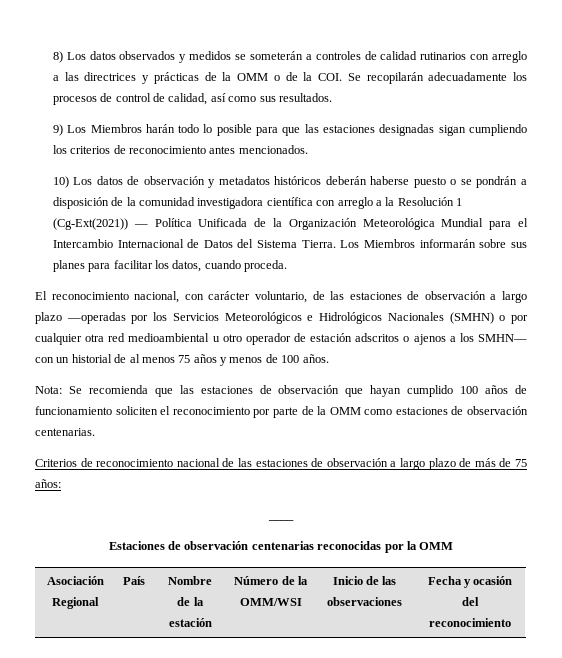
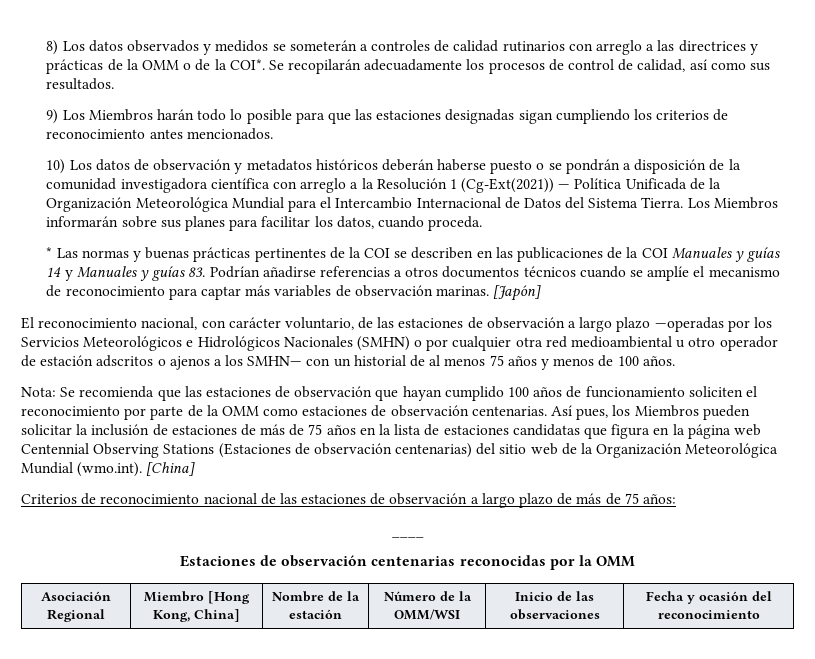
- 8) Los datos observados y medidos se someterán a controles de calidad rutinarios con arreglo a las directrices y prácticas de la OMM o de la COI. Se recopilarán adecuadamente los procesos de control de calidad, así como sus resultados.
+ 8) Los datos observados y medidos se someterán a controles de calidad rutinarios con arreglo a las directrices y prácticas de la OMM o de la COI*. Se recopilarán adecuadamente los procesos de control de calidad, así como sus resultados.
+ * Las normas y buenas prácticas pertinentes de la COI se describen en las publicaciones de la COI Manuales y guías 14 y Manuales y guías 83. Podrían añadirse referencias a otros documentos técnicos cuando se amplíe el mecanismo de reconocimiento para captar más variables de observación marinas. [Japón]
+ Así pues, los Miembros pueden solicitar la inclusión de estaciones de más de 75 años en la lista de estaciones candidatas que figura en la página web Centennial Observing Stations (Estaciones de observación centenarias) del sitio web de la Organización Meteorológica Mundial (wmo.int). [China]
- Asociación Regional | País | Nombre de la estación | Número de la OMM/WSI | Inicio de las observaciones | Fecha y ocasión del reconocimiento
+ Asociación Regional | Miembro [Hong Kong, China] | Nombre de la estación | Número de la OMM/WSI | Inicio de las observaciones | Fecha y ocasión del reconocimiento

